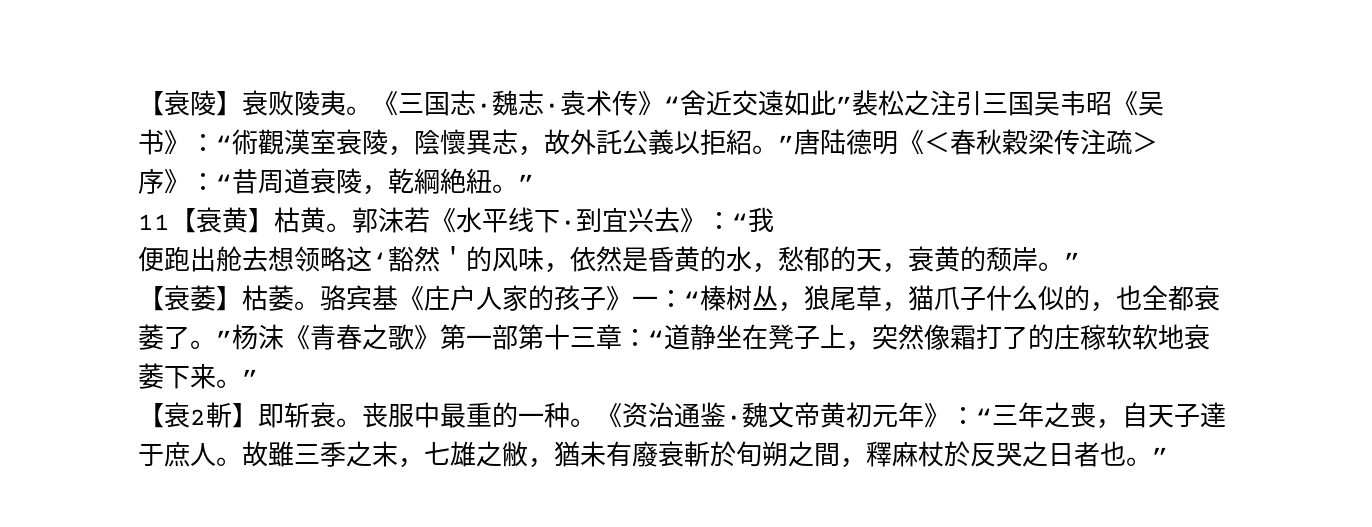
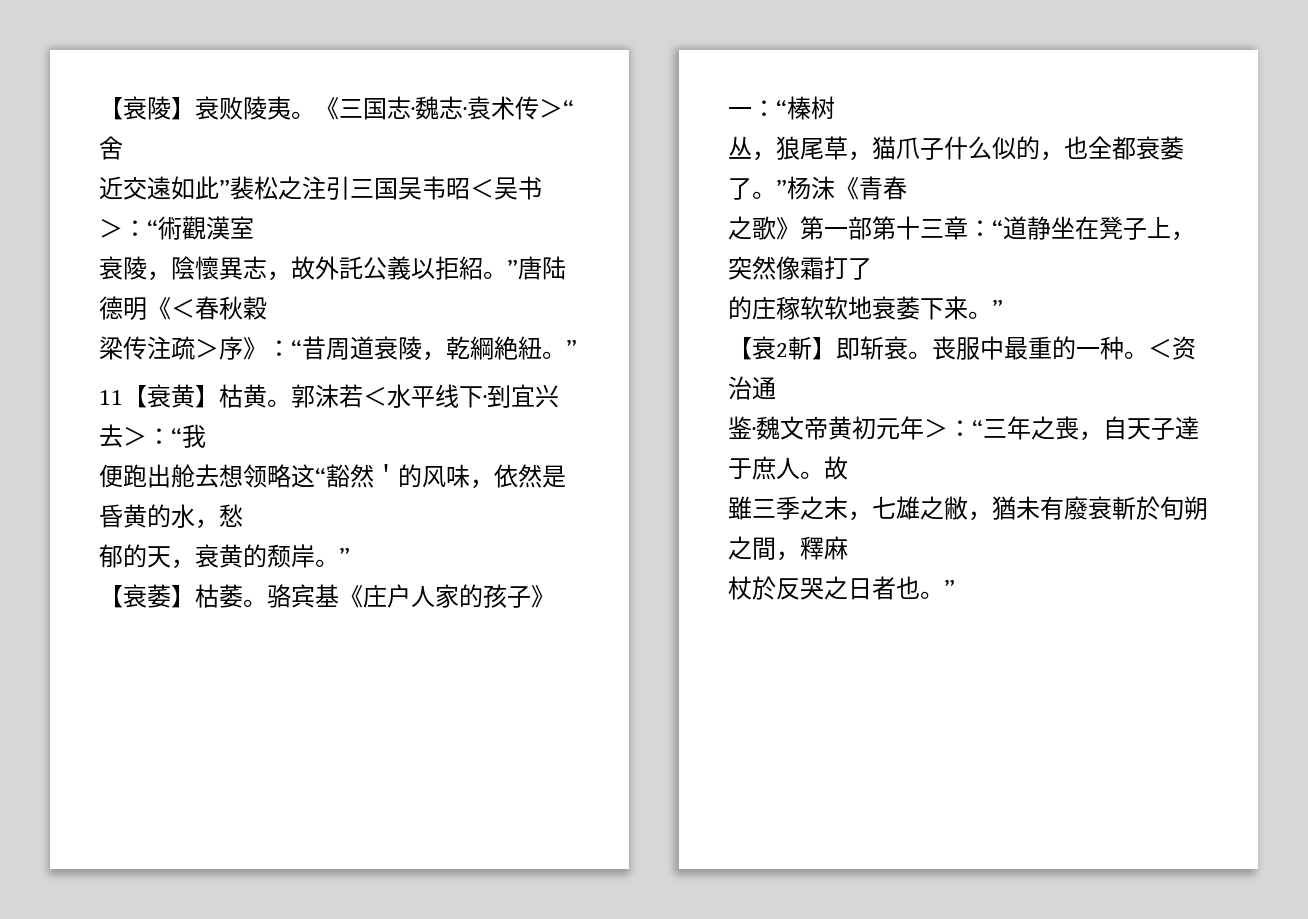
- 《三国志·魏志·袁术传》“舍近交遠如此”裴松之注引三国吴韦昭《吴书》：“術觀漢室衰陵，陰懷異志，故外託公義以拒紹。”唐陆德明《＜春秋穀梁传注疏＞序》：“昔周道衰陵，乾綱絶紐。”
+ 《三国志·魏志·袁术传＞“舍
+ 近交遠如此”裴松之注引三国吴韦昭＜吴书＞：“術觀漢室
+ 衰陵，陰懷異志，故外託公義以拒紹。”唐陆德明《＜春秋穀
+ 梁传注疏＞序》：“昔周道衰陵，乾綱絶紐。”
- 郭沫若《水平线下·到宜兴去》：“我
+ 郭沫若＜水平线下·到宜兴去＞：“我
- 便跑出舱去想领略这‘豁然＇的风味，依然是昏黄的水，愁郁的天，衰黄的颓岸。”
+ 便跑出舱去想领略这“豁然＇的风味，依然是昏黄的水，愁
+ 郁的天，衰黄的颓岸。”
- 骆宾基《庄户人家的孩子》一：“榛树丛，狼尾草，猫爪子什么似的，也全都衰萎了。”杨沫《青春之歌》第一部第十三章：“道静坐在凳子上，突然像霜打了的庄稼软软地衰萎下来。”
+ 骆宾基《庄户人家的孩子》一：“榛树
+ 丛，狼尾草，猫爪子什么似的，也全都衰萎了。”杨沫《青春
+ 之歌》第一部第十三章：“道静坐在凳子上，突然像霜打了
+ 的庄稼软软地衰萎下来。”
- 《资治通鉴·魏文帝黄初元年》：“三年之喪，自天子達于庶人。故雖三季之末，七雄之敝，猶未有廢衰斬於旬朔之間，釋麻杖於反哭之日者也。”
+ ＜资治通
+ 鉴·魏文帝黄初元年＞：“三年之喪，自天子達于庶人。故
+ 雖三季之末，七雄之敝，猶未有廢衰斬於旬朔之間，釋麻
+ 杖於反哭之日者也。”

